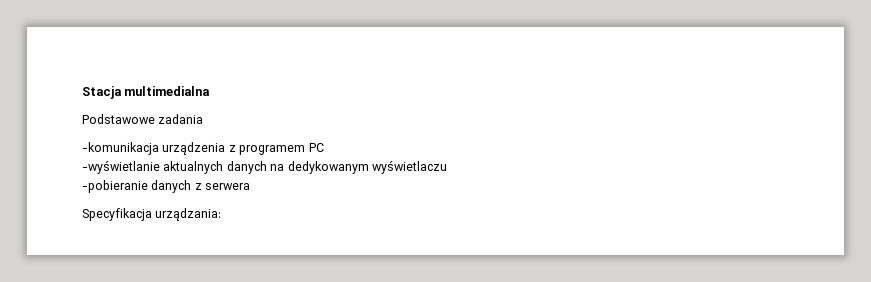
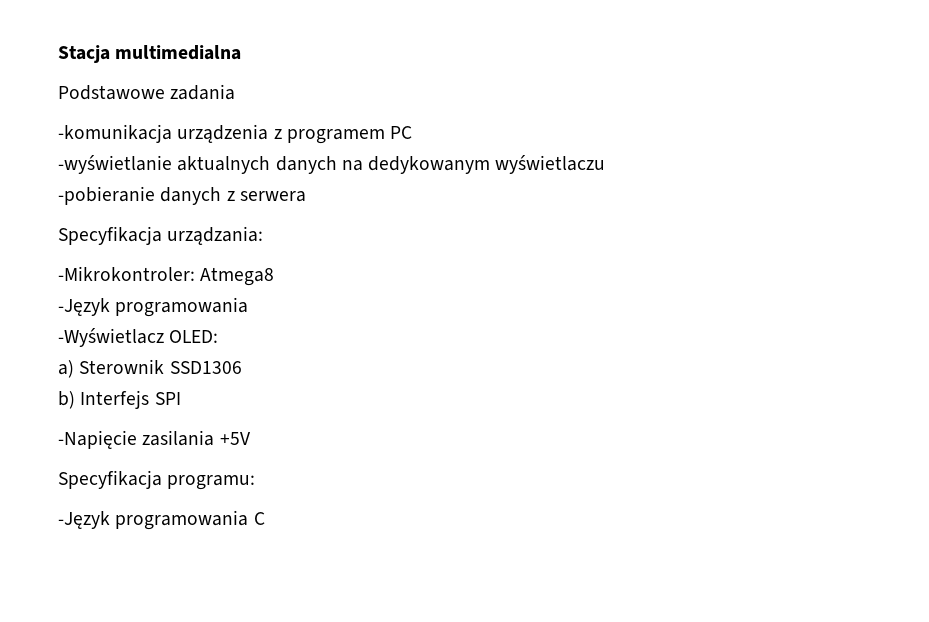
+ -Mikrokontroler: Atmega8
+ -Język programowania
+ -Wyświetlacz OLED:
+ a) Sterownik SSD1306
+ b) Interfejs SPI
+ -Napięcie zasilania +5V
+ Specyfikacja programu:
+ -Język programowania C

